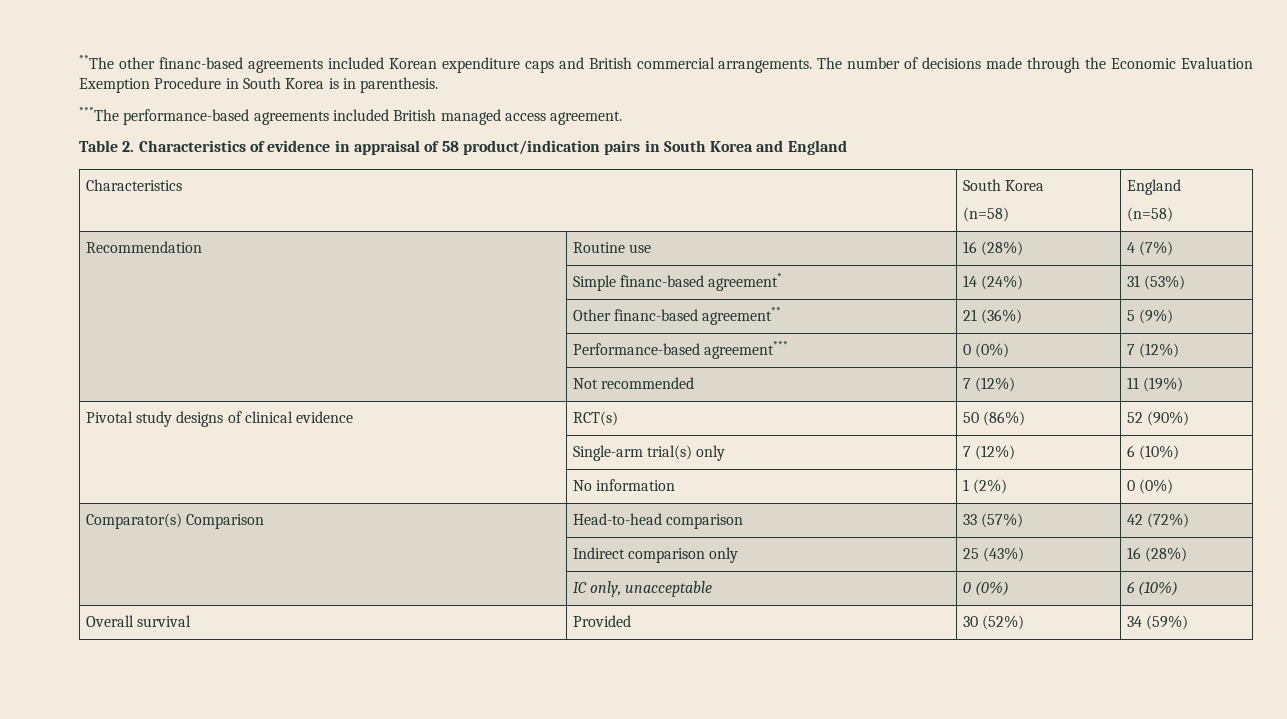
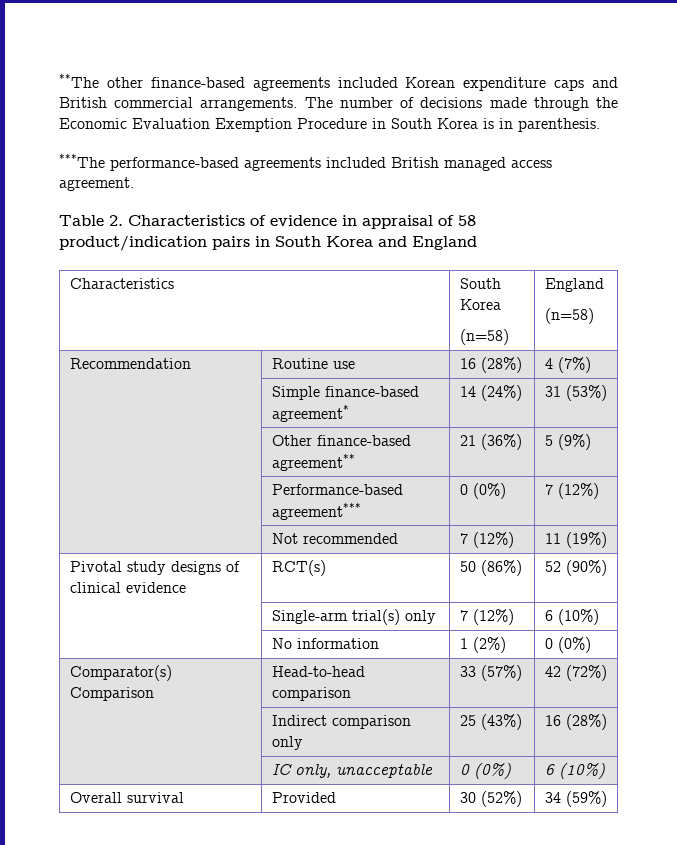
- **The other financ-based agreements included Korean expenditure caps and British commercial arrangements.
+ **The other finance-based agreements included Korean expenditure caps and British commercial arrangements.
- | Simple financ-based agreement* | 14 (24%) | 31 (53%)
+ | Simple finance-based agreement* | 14 (24%) | 31 (53%)
- | Other financ-based agreement** | 21 (36%) | 5 (9%)
+ | Other finance-based agreement** | 21 (36%) | 5 (9%)

